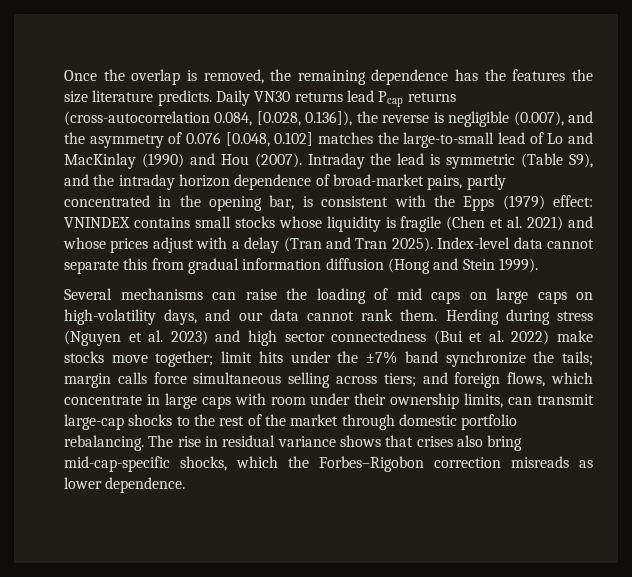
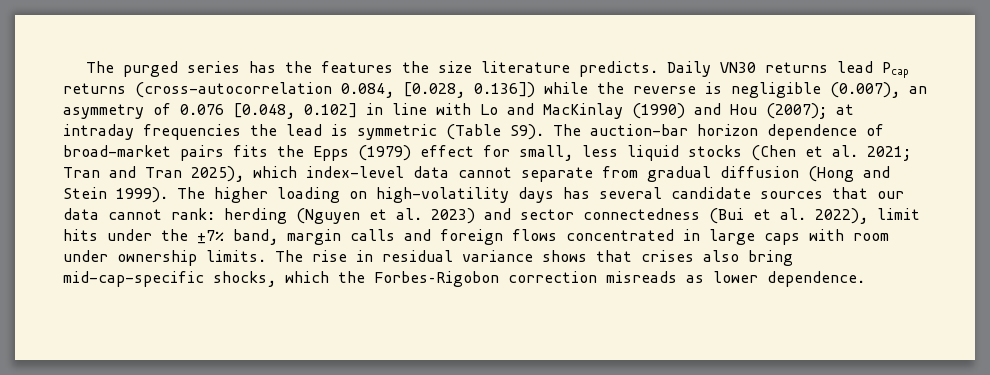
- Once the overlap is removed, the remaining dependence has the features the size literature predicts.
+ The purged series has the features the size literature predicts.
- Daily VN30 returns lead Pcap returns (cross-autocorrelation 0.084, [0.028, 0.136]), the reverse is negligible (0.007), and the asymmetry of 0.076 [0.048, 0.102] matches the large-to-small lead of Lo and MacKinlay (1990) and Hou (2007). Intraday the lead is symmetric (Table S9), and the intraday horizon dependence of broad-market pairs, partly concentrated in the opening bar, is consistent with the Epps (1979) effect: VNINDEX contains small stocks whose liquidity is fragile (Chen et al. 2021) and whose prices adjust with a delay (Tran and Tran 2025). Index-level data cannot separate this from gradual information diffusion (Hong and Stein 1999).
- Several mechanisms can raise the loading of mid caps on large caps on high-volatility days, and our data cannot rank them. Herding during stress (Nguyen et al. 2023) and high sector connectedness (Bui et al. 2022) make stocks move together; limit hits under the ±7% band synchronize the tails; margin calls force simultaneous selling across tiers; and foreign flows, which concentrate in large caps with room under their ownership limits, can transmit large-cap shocks to the rest of the market through domestic portfolio rebalancing.
+ Daily VN30 returns lead Pcap returns (cross-autocorrelation 0.084, [0.028, 0.136]) while the reverse is negligible (0.007), an asymmetry of 0.076 [0.048, 0.102] in line with Lo and MacKinlay (1990) and Hou (2007); at intraday frequencies the lead is symmetric (Table S9). The auction-bar horizon dependence of broad-market pairs fits the Epps (1979) effect for small, less liquid stocks (Chen et al. 2021; Tran and Tran 2025), which index-level data cannot separate from gradual diffusion (Hong and Stein 1999). The higher loading on high-volatility days has several candidate sources that our data cannot rank: herding (Nguyen et al. 2023) and sector connectedness (Bui et al. 2022), limit hits under the ±7% band, margin calls and foreign flows concentrated in large caps with room under ownership limits.

